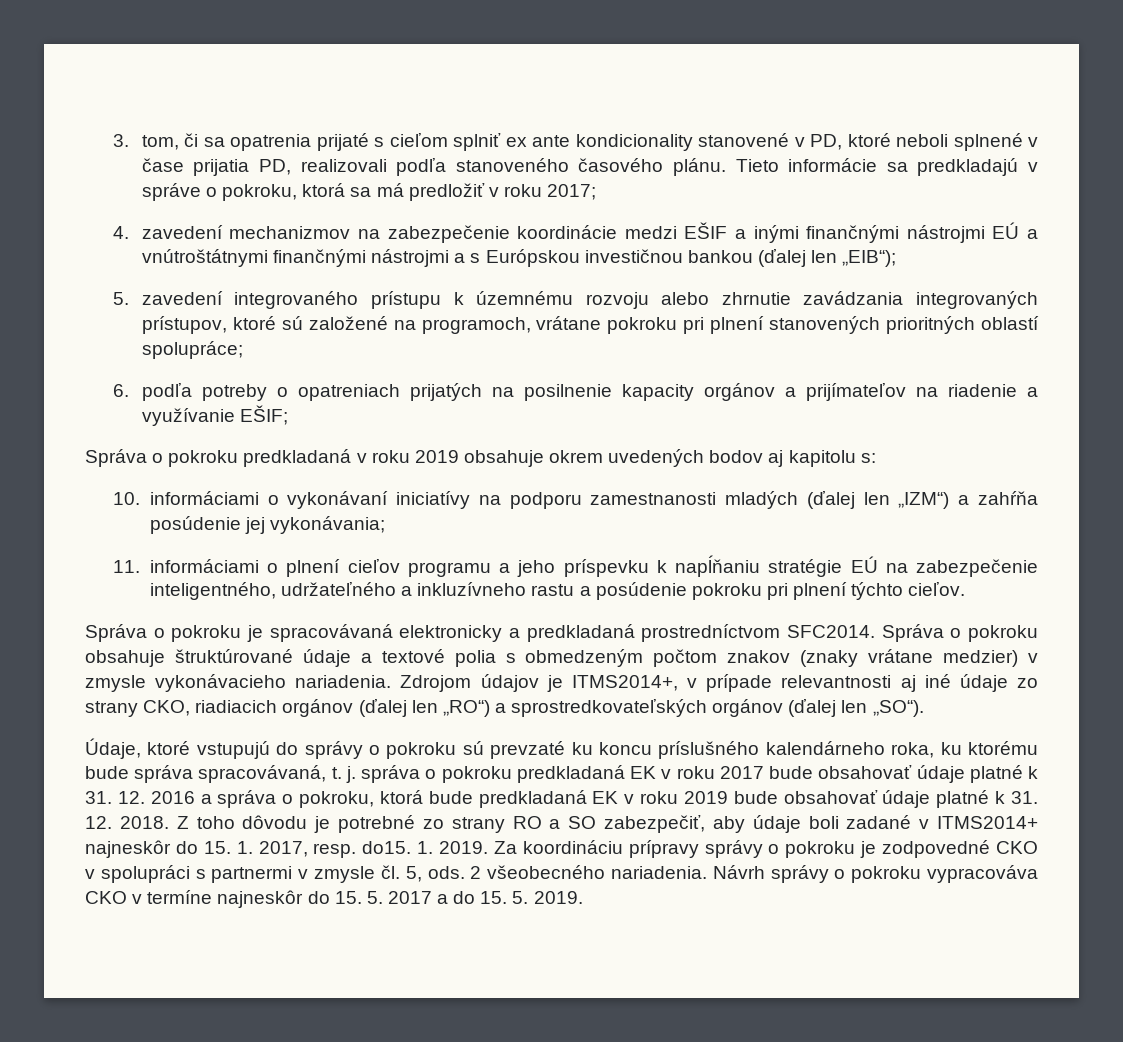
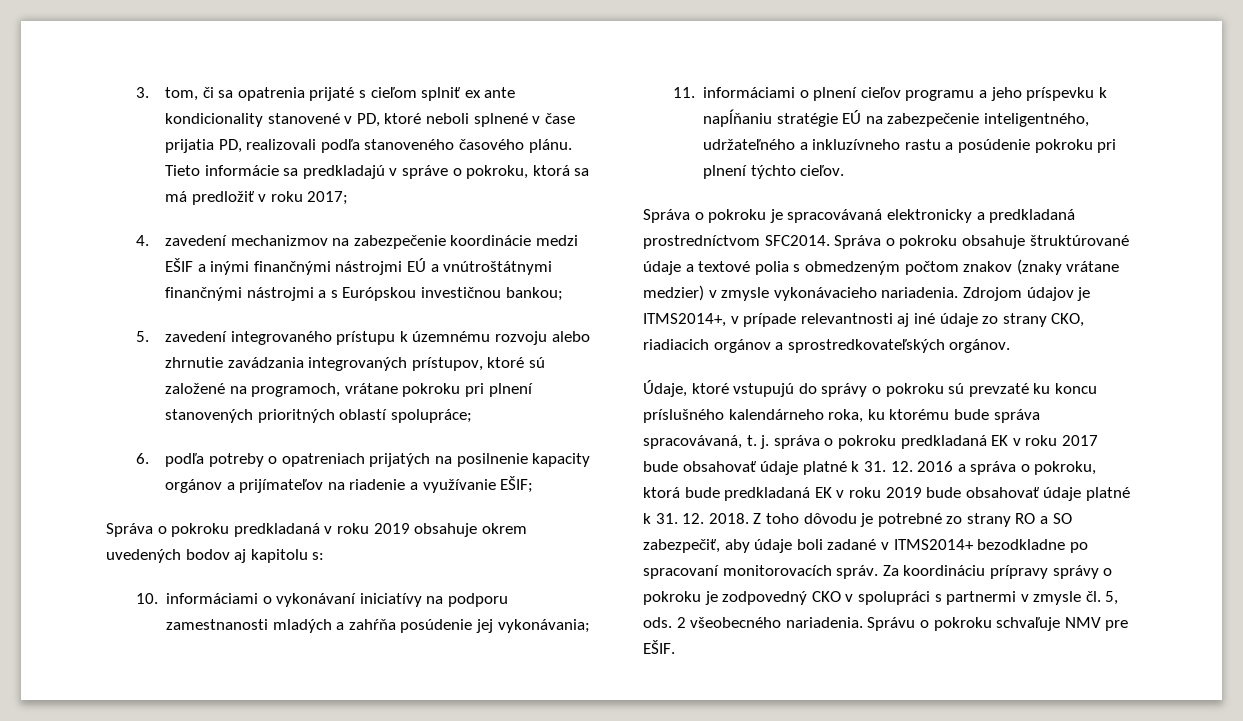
- 4. zavedení mechanizmov na zabezpečenie koordinácie medzi EŠIF a inými finančnými nástrojmi EÚ a vnútroštátnymi finančnými nástrojmi a s Európskou investičnou bankou (ďalej len „EIB“);
+ 4. zavedení mechanizmov na zabezpečenie koordinácie medzi EŠIF a inými finančnými nástrojmi EÚ a vnútroštátnymi finančnými nástrojmi a s Európskou investičnou bankou;
- 10. informáciami o vykonávaní iniciatívy na podporu zamestnanosti mladých (ďalej len „IZM“) a zahŕňa posúdenie jej vykonávania;
+ 10. informáciami o vykonávaní iniciatívy na podporu zamestnanosti mladých a zahŕňa posúdenie jej vykonávania;
- Zdrojom údajov je ITMS2014+, v prípade relevantnosti aj iné údaje zo strany CKO, riadiacich orgánov (ďalej len „RO“) a sprostredkovateľských orgánov (ďalej len „SO“).
+ Zdrojom údajov je ITMS2014+, v prípade relevantnosti aj iné údaje zo strany CKO, riadiacich orgánov a sprostredkovateľských orgánov.
- Z toho dôvodu je potrebné zo strany RO a SO zabezpečiť, aby údaje boli zadané v ITMS2014+ najneskôr do 15. 1. 2017, resp. do15. 1. 2019.
+ Z toho dôvodu je potrebné zo strany RO a SO zabezpečiť, aby údaje boli zadané v ITMS2014+ bezodkladne po spracovaní monitorovacích správ.
- Za koordináciu prípravy správy o pokroku je zodpovedné CKO v spolupráci s partnermi v zmysle čl. 5, ods.
+ Za koordináciu prípravy správy o pokroku je zodpovedný CKO v spolupráci s partnermi v zmysle čl. 5, ods.
- Návrh správy o pokroku vypracováva CKO v termíne najneskôr do 15. 5. 2017 a do 15. 5. 2019.
+ Správu o pokroku schvaľuje NMV pre EŠIF.

